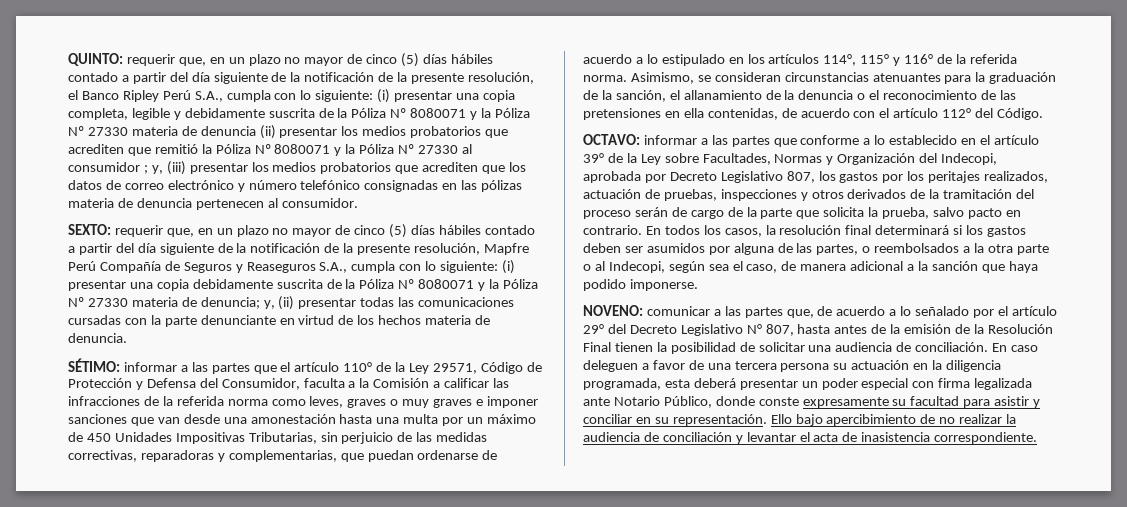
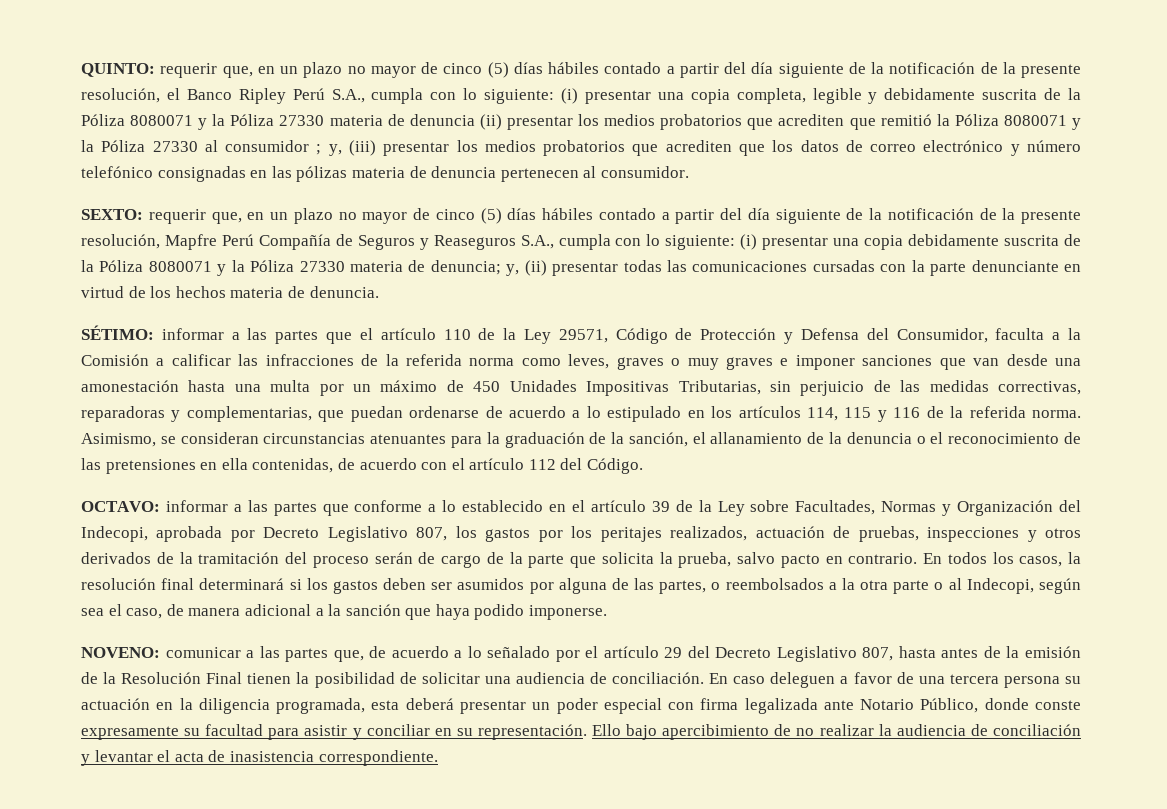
- (i) presentar una copia completa, legible y debidamente suscrita de la Póliza Nº 8080071 y la Póliza Nº 27330 materia de denuncia (ii) presentar los medios probatorios que acrediten que remitió la Póliza Nº 8080071 y la Póliza Nº 27330 al consumidor ;
+ (i) presentar una copia completa, legible y debidamente suscrita de la Póliza 8080071 y la Póliza 27330 materia de denuncia (ii) presentar los medios probatorios que acrediten que remitió la Póliza 8080071 y la Póliza 27330 al consumidor ;
- (i) presentar una copia debidamente suscrita de la Póliza Nº 8080071 y la Póliza Nº 27330 materia de denuncia;
+ (i) presentar una copia debidamente suscrita de la Póliza 8080071 y la Póliza 27330 materia de denuncia;
- informar a las partes que el artículo 110° de la Ley 29571, Código de Protección y Defensa del Consumidor, faculta a la Comisión a calificar las infracciones de la referida norma como leves, graves o muy graves e imponer sanciones que van desde una amonestación hasta una multa por un máximo de 450 Unidades Impositivas Tributarias, sin perjuicio de las medidas correctivas, reparadoras y complementarias, que puedan ordenarse de acuerdo a lo estipulado en los artículos 114°, 115° y 116° de la referida norma.
+ informar a las partes que el artículo 110 de la Ley 29571, Código de Protección y Defensa del Consumidor, faculta a la Comisión a calificar las infracciones de la referida norma como leves, graves o muy graves e imponer sanciones que van desde una amonestación hasta una multa por un máximo de 450 Unidades Impositivas Tributarias, sin perjuicio de las medidas correctivas, reparadoras y complementarias, que puedan ordenarse de acuerdo a lo estipulado en los artículos 114, 115 y 116 de la referida norma.
- Asimismo, se consideran circunstancias atenuantes para la graduación de la sanción, el allanamiento de la denuncia o el reconocimiento de las pretensiones en ella contenidas, de acuerdo con el artículo 112° del Código.
+ Asimismo, se consideran circunstancias atenuantes para la graduación de la sanción, el allanamiento de la denuncia o el reconocimiento de las pretensiones en ella contenidas, de acuerdo con el artículo 112 del Código.
- OCTAVO: informar a las partes que conforme a lo establecido en el artículo 39° de la Ley sobre Facultades, Normas y Organización del Indecopi, aprobada por Decreto Legislativo 807, los gastos por los peritajes realizados, actuación de pruebas, inspecciones y otros derivados de la tramitación del proceso serán de cargo de la parte que solicita la prueba, salvo pacto en contrario.
+ OCTAVO: informar a las partes que conforme a lo establecido en el artículo 39 de la Ley sobre Facultades, Normas y Organización del Indecopi, aprobada por Decreto Legislativo 807, los gastos por los peritajes realizados, actuación de pruebas, inspecciones y otros derivados de la tramitación del proceso serán de cargo de la parte que solicita la prueba, salvo pacto en contrario.
- NOVENO: comunicar a las partes que, de acuerdo a lo señalado por el artículo 29° del Decreto Legislativo N° 807, hasta antes de la emisión de la Resolución Final tienen la posibilidad de solicitar una audiencia de conciliación.
+ NOVENO: comunicar a las partes que, de acuerdo a lo señalado por el artículo 29 del Decreto Legislativo 807, hasta antes de la emisión de la Resolución Final tienen la posibilidad de solicitar una audiencia de conciliación.

